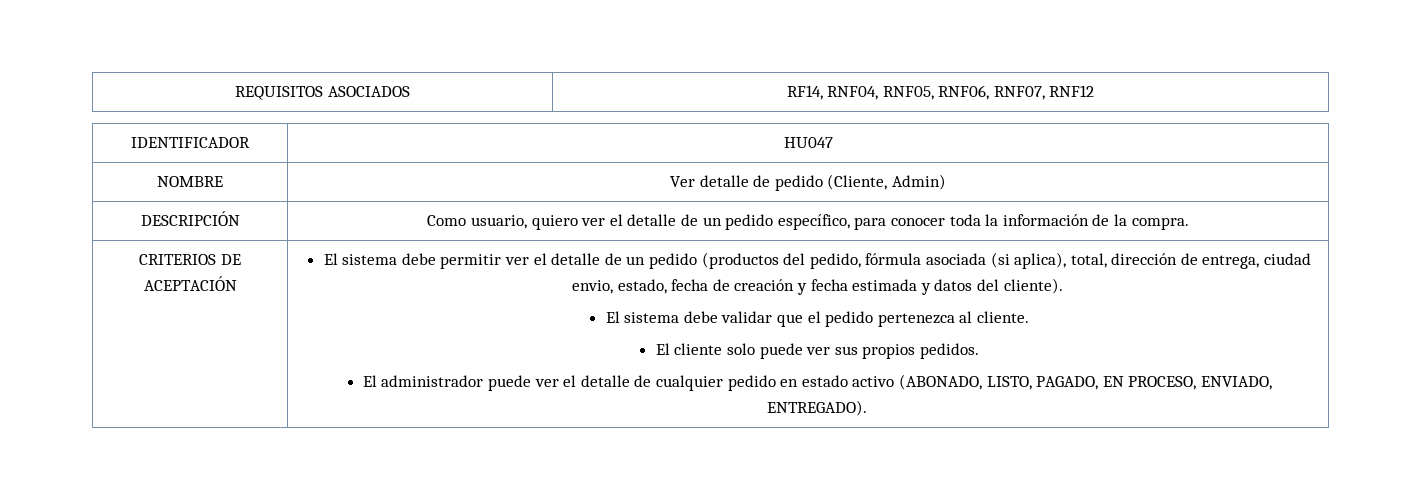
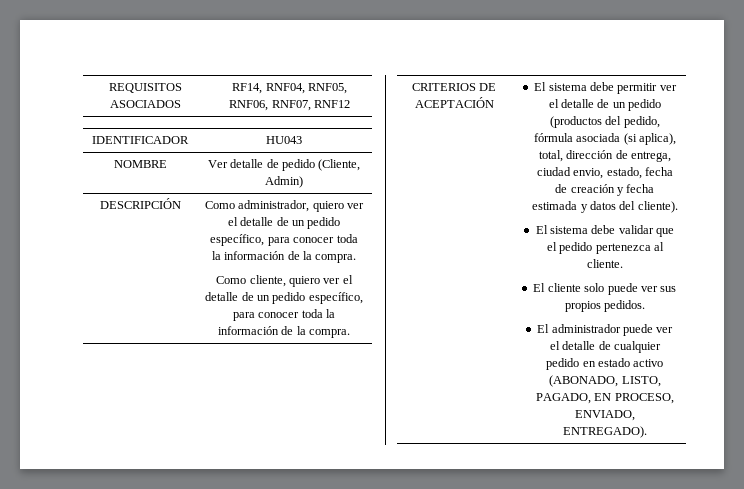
- IDENTIFICADOR | HU047
+ IDENTIFICADOR | HU043
- DESCRIPCIÓN | Como usuario, quiero ver el detalle de un pedido específico, para conocer toda la información de la compra.
+ DESCRIPCIÓN | Como administrador, quiero ver el detalle de un pedido específico, para conocer toda la información de la compra.
+ Como cliente, quiero ver el detalle de un pedido específico, para conocer toda la información de la compra.

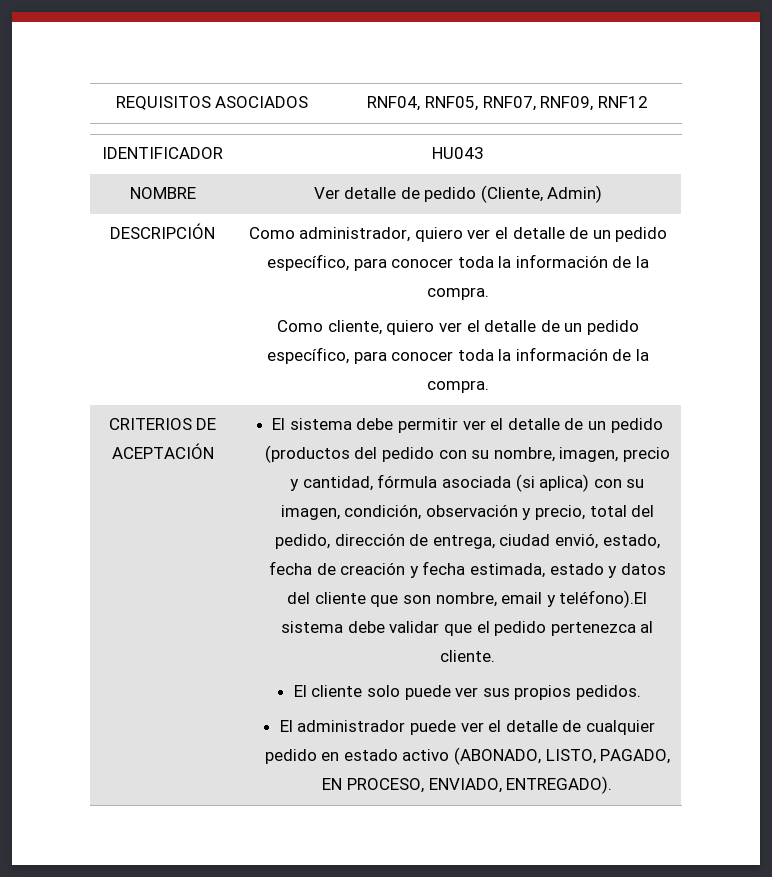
- REQUISITOS ASOCIADOS | RF14, RNF04, RNF05, RNF06, RNF07, RNF12
+ REQUISITOS ASOCIADOS | RNF04, RNF05, RNF07, RNF09, RNF12
- El sistema debe permitir ver el detalle de un pedido (productos del pedido, fórmula asociada (si aplica), total, dirección de entrega, ciudad envio, estado, fecha de creación y fecha estimada y datos del cliente).
- El sistema debe validar que el pedido pertenezca al cliente.
+ El sistema debe permitir ver el detalle de un pedido (productos del pedido con su nombre, imagen, precio y cantidad, fórmula asociada (si aplica) con su imagen, condición, observación y precio, total del pedido, dirección de entrega, ciudad envió, estado, fecha de creación y fecha estimada, estado y datos del cliente que son nombre, email y teléfono).El sistema debe validar que el pedido pertenezca al cliente.

